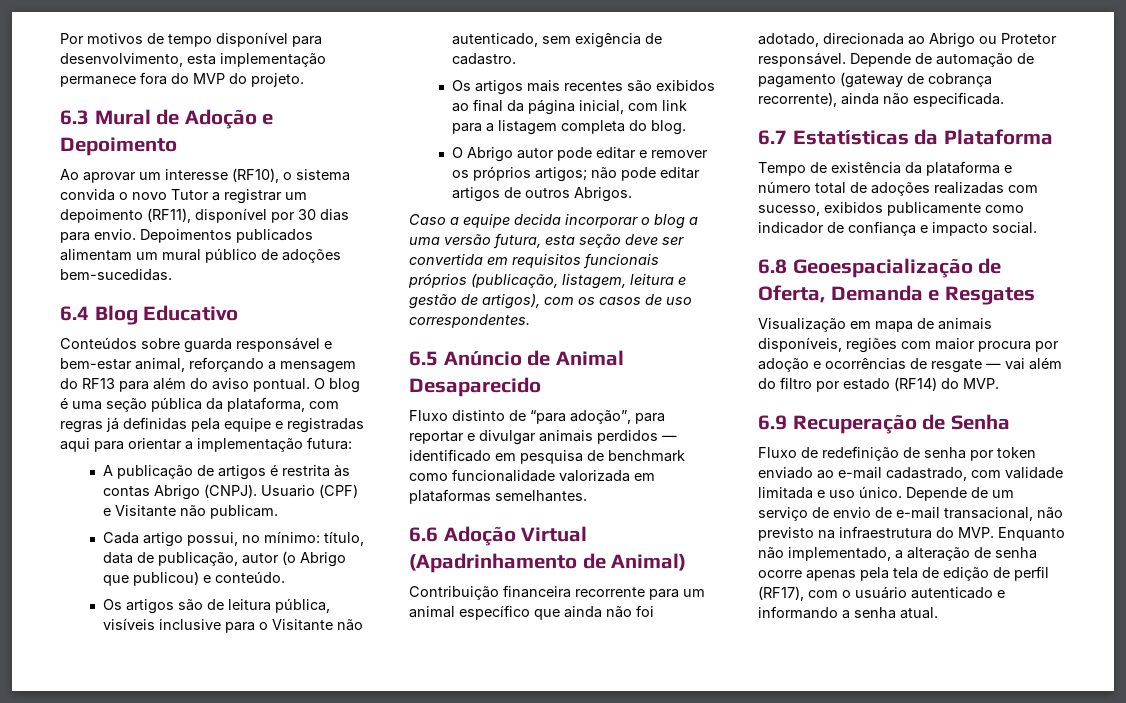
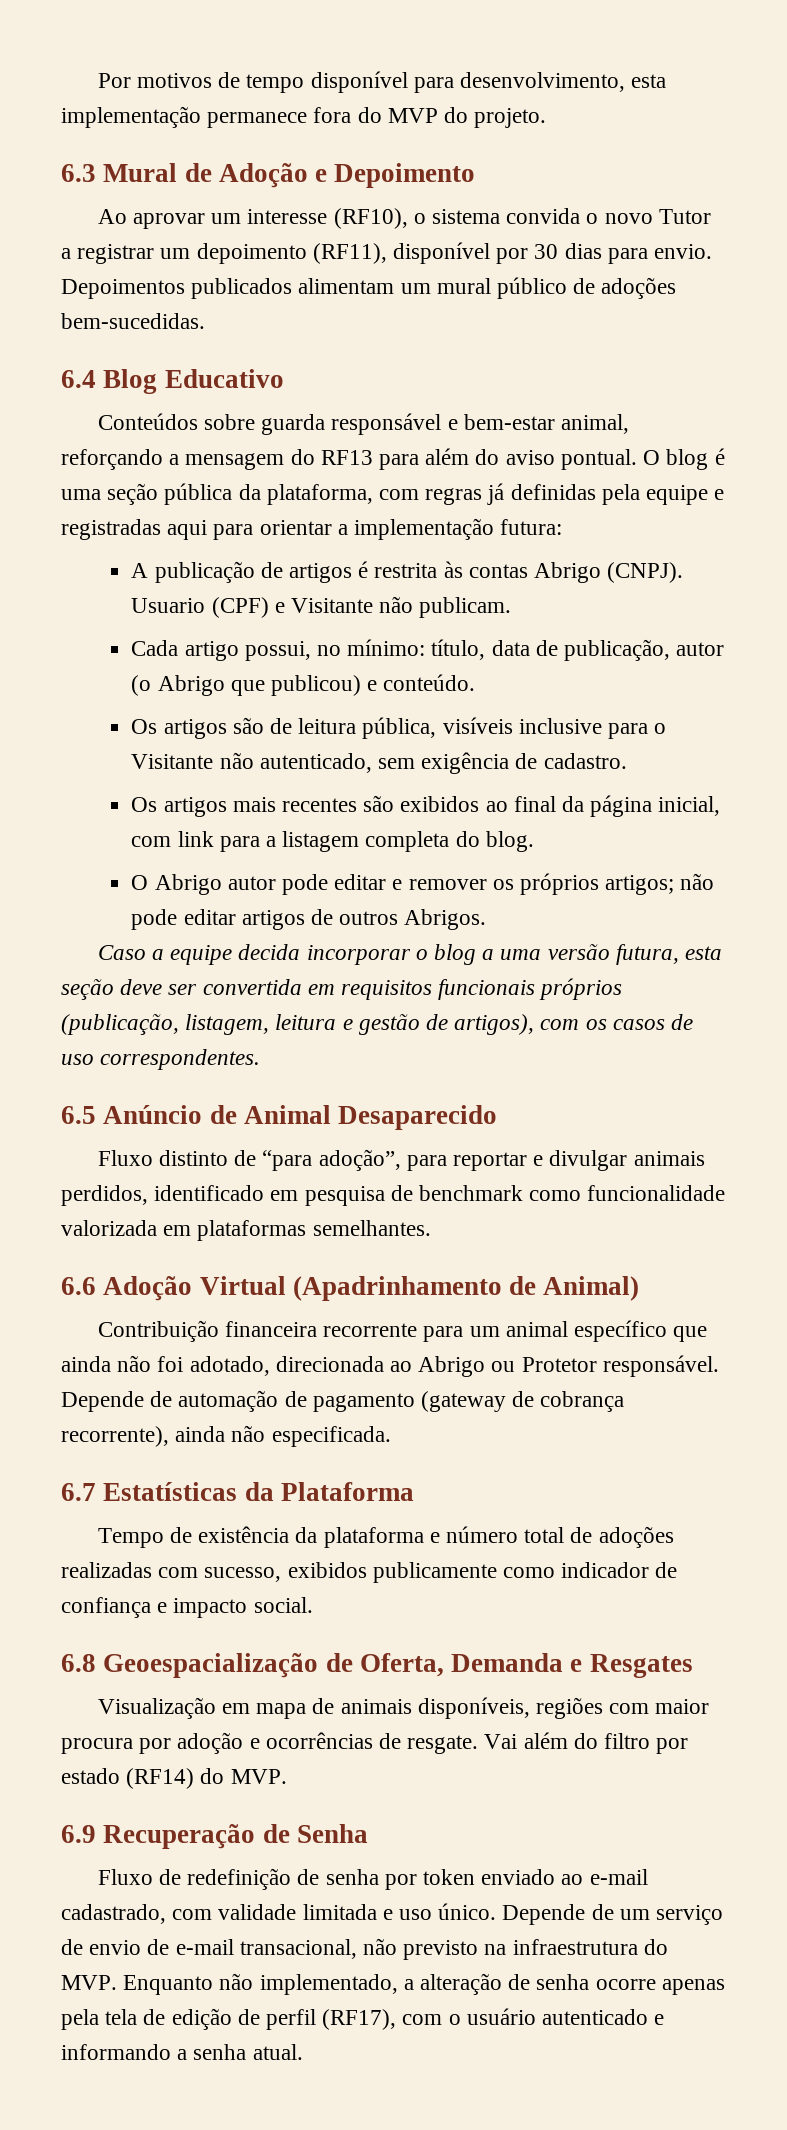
- Fluxo distinto de “para adoção”, para reportar e divulgar animais perdidos — identificado em pesquisa de benchmark como funcionalidade valorizada em plataformas semelhantes.
+ Fluxo distinto de “para adoção”, para reportar e divulgar animais perdidos, identificado em pesquisa de benchmark como funcionalidade valorizada em plataformas semelhantes.
- Visualização em mapa de animais disponíveis, regiões com maior procura por adoção e ocorrências de resgate — vai além do filtro por estado (RF14) do MVP.
+ Visualização em mapa de animais disponíveis, regiões com maior procura por adoção e ocorrências de resgate. Vai além do filtro por estado (RF14) do MVP.

